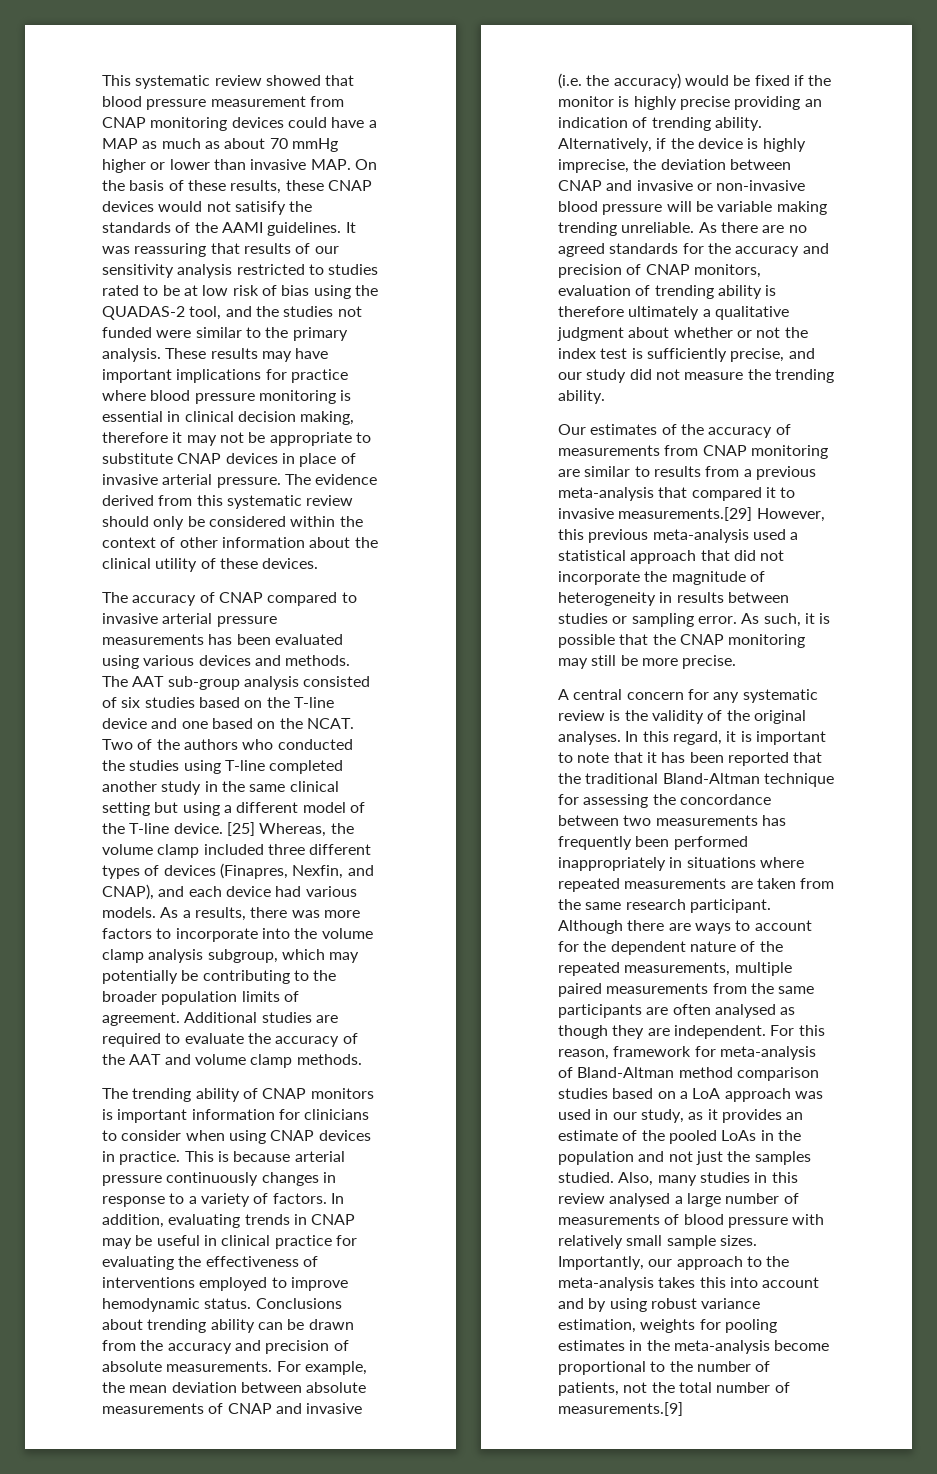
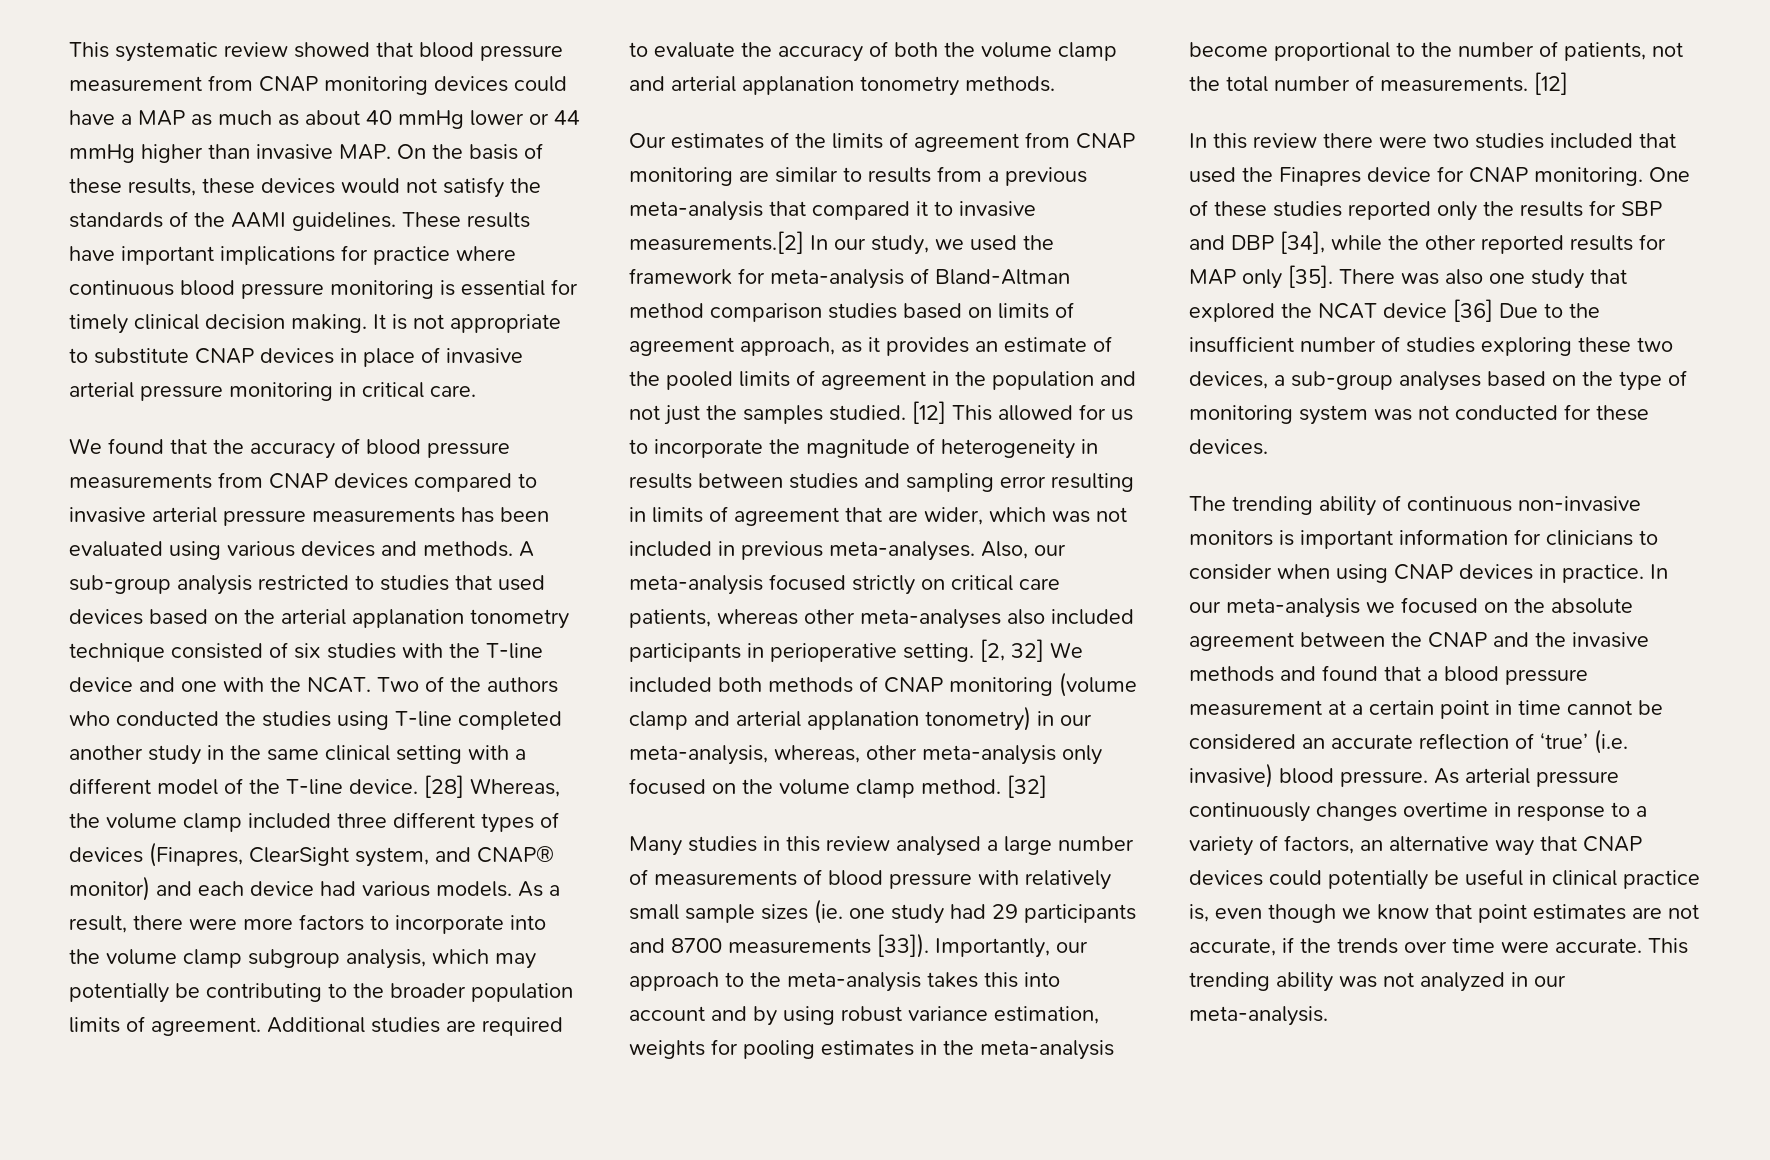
- This systematic review showed that blood pressure measurement from CNAP monitoring devices could have a MAP as much as about 70 mmHg higher or lower than invasive MAP. On the basis of these results, these CNAP devices would not satisify the standards of the AAMI guidelines.
+ This systematic review showed that blood pressure measurement from CNAP monitoring devices could have a MAP as much as about 40 mmHg lower or 44 mmHg higher than invasive MAP. On the basis of these results, these devices would not satisfy the standards of the AAMI guidelines.
- It was reassuring that results of our sensitivity analysis restricted to studies rated to be at low risk of bias using the QUADAS-2 tool, and the studies not funded were similar to the primary analysis.
- These results may have important implications for practice where blood pressure monitoring is essential in clinical decision making, therefore it may not be appropriate to substitute CNAP devices in place of invasive arterial pressure. The evidence derived from this systematic review should only be considered within the context of other information about the clinical utility of these devices.
- The accuracy of CNAP compared to invasive arterial pressure measurements has been evaluated using various devices and methods.
+ These results have important implications for practice where continuous blood pressure monitoring is essential for timely clinical decision making. It is not appropriate to substitute CNAP devices in place of invasive arterial pressure monitoring in critical care.
+ We found that the accuracy of blood pressure measurements from CNAP devices compared to invasive arterial pressure measurements has been evaluated using various devices and methods.
- The AAT sub-group analysis consisted of six studies based on the T-line device and one based on the NCAT.
+ A sub-group analysis restricted to studies that used devices based on the arterial applanation tonometry technique consisted of six studies with the T-line device and one with the NCAT.
- Two of the authors who conducted the studies using T-line completed another study in the same clinical setting but using a different model of the T-line device.
+ Two of the authors who conducted the studies using T-line completed another study in the same clinical setting with a different model of the T-line device.
- [25] Whereas, the volume clamp included three different types of devices (Finapres, Nexfin, and CNAP), and each device had various models.
+ [28] Whereas, the volume clamp included three different types of devices (Finapres, ClearSight system, and CNAP® monitor) and each device had various models.
- As a results, there was more factors to incorporate into the volume clamp analysis subgroup, which may potentially be contributing to the broader population limits of agreement.
+ As a result, there were more factors to incorporate into the volume clamp subgroup analysis, which may potentially be contributing to the broader population limits of agreement.
- Additional studies are required to evaluate the accuracy of the AAT and volume clamp methods.
- The trending ability of CNAP monitors is important information for clinicians to consider when using CNAP devices in practice. This is because arterial pressure continuously changes in response to a variety of factors. In addition, evaluating trends in CNAP may be useful in clinical practice for evaluating the effectiveness of interventions employed to improve hemodynamic status. Conclusions about trending ability can be drawn from the accuracy and precision of absolute measurements. For example, the mean deviation between absolute measurements of CNAP and invasive (i.e. the accuracy) would be fixed if the monitor is highly precise providing an indication of trending ability. Alternatively, if the device is highly imprecise, the deviation between CNAP and invasive or non-invasive blood pressure will be variable making trending unreliable. As there are no agreed standards for the accuracy and precision of CNAP monitors, evaluation of trending ability is therefore ultimately a qualitative judgment about whether or not the index test is sufficiently precise, and our study did not measure the trending ability.
+ Additional studies are required to evaluate the accuracy of both the volume clamp and arterial applanation tonometry methods.
- Our estimates of the accuracy of measurements from CNAP monitoring are similar to results from a previous meta-analysis that compared it to invasive measurements.[29] However, this previous meta-analysis used a statistical approach that did not incorporate the magnitude of heterogeneity in results between studies or sampling error. As such, it is possible that the CNAP monitoring may still be more precise.
- A central concern for any systematic review is the validity of the original analyses. In this regard, it is important to note that it has been reported that the traditional Bland-Altman technique for assessing the concordance between two measurements has frequently been performed inappropriately in situations where repeated measurements are taken from the same research participant. Although there are ways to account for the dependent nature of the repeated measurements, multiple paired measurements from the same participants are often analysed as though they are independent. For this reason, framework for meta-analysis of Bland-Altman method comparison studies based on a LoA approach was used in our study, as it provides an estimate of the pooled LoAs in the population and not just the samples studied.
+ Our estimates of the limits of agreement from CNAP monitoring are similar to results from a previous meta-analysis that compared it to invasive measurements.[2] In our study, we used the framework for meta-analysis of Bland-Altman method comparison studies based on limits of agreement approach, as it provides an estimate of the pooled limits of agreement in the population and not just the samples studied.
- Also, many studies in this review analysed a large number of measurements of blood pressure with relatively small sample sizes.
+ [12] This allowed for us to incorporate the magnitude of heterogeneity in results between studies and sampling error resulting in limits of agreement that are wider, which was not included in previous meta-analyses. Also, our meta-analysis focused strictly on critical care patients, whereas other meta-analyses also included participants in perioperative setting. [2, 32] We included both methods of CNAP monitoring (volume clamp and arterial applanation tonometry) in our meta-analysis, whereas, other meta-analysis only focused on the volume clamp method. [32]
+ Many studies in this review analysed a large number of measurements of blood pressure with relatively small sample sizes (ie. one study had 29 participants and 8700 measurements [33]).
- Importantly, our approach to the meta-analysis takes this into account and by using robust variance estimation, weights for pooling estimates in the meta-analysis become proportional to the number of patients, not the total number of measurements.[9]
+ Importantly, our approach to the meta-analysis takes this into account and by using robust variance estimation, weights for pooling estimates in the meta-analysis become proportional to the number of patients, not the total number of measurements. [12]
+ In this review there were two studies included that used the Finapres device for CNAP monitoring. One of these studies reported only the results for SBP and DBP [34], while the other reported results for MAP only [35]. There was also one study that explored the NCAT device [36] Due to the insufficient number of studies exploring these two devices, a sub-group analyses based on the type of monitoring system was not conducted for these devices.
+ The trending ability of continuous non-invasive monitors is important information for clinicians to consider when using CNAP devices in practice. In our meta-analysis we focused on the absolute agreement between the CNAP and the invasive methods and found that a blood pressure measurement at a certain point in time cannot be considered an accurate reflection of ‘true’ (i.e. invasive) blood pressure. As arterial pressure continuously changes overtime in response to a variety of factors, an alternative way that CNAP devices could potentially be useful in clinical practice is, even though we know that point estimates are not accurate, if the trends over time were accurate. This trending ability was not analyzed in our meta-analysis.

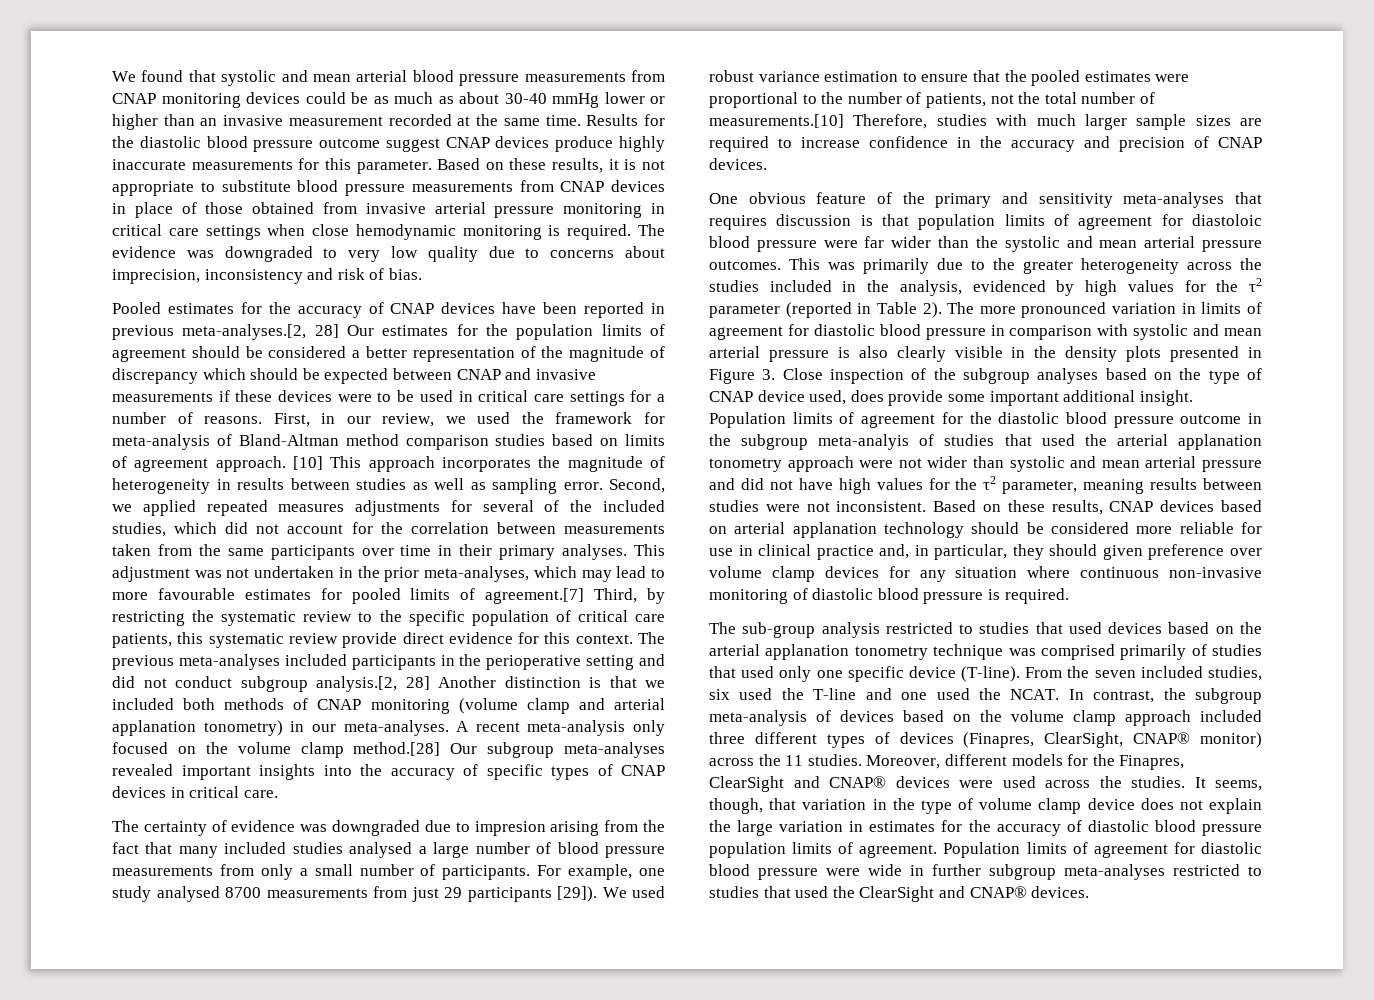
- This systematic review showed that blood pressure measurement from CNAP monitoring devices could have a MAP as much as about 40 mmHg lower or 44 mmHg higher than invasive MAP. On the basis of these results, these devices would not satisfy the standards of the AAMI guidelines. These results have important implications for practice where continuous blood pressure monitoring is essential for timely clinical decision making. It is not appropriate to substitute CNAP devices in place of invasive arterial pressure monitoring in critical care.
- We found that the accuracy of blood pressure measurements from CNAP devices compared to invasive arterial pressure measurements has been evaluated using various devices and methods. A sub-group analysis restricted to studies that used devices based on the arterial applanation tonometry technique consisted of six studies with the T-line device and one with the NCAT. Two of the authors who conducted the studies using T-line completed another study in the same clinical setting with a different model of the T-line device. [28] Whereas, the volume clamp included three different types of devices (Finapres, ClearSight system, and CNAP® monitor) and each device had various models. As a result, there were more factors to incorporate into the volume clamp subgroup analysis, which may potentially be contributing to the broader population limits of agreement. Additional studies are required to evaluate the accuracy of both the volume clamp and arterial applanation tonometry methods.
- Our estimates of the limits of agreement from CNAP monitoring are similar to results from a previous meta-analysis that compared it to invasive measurements.[2] In our study, we used the framework for meta-analysis of Bland-Altman method comparison studies based on limits of agreement approach, as it provides an estimate of the pooled limits of agreement in the population and not just the samples studied. [12] This allowed for us to incorporate the magnitude of heterogeneity in results between studies and sampling error resulting in limits of agreement that are wider, which was not included in previous meta-analyses. Also, our meta-analysis focused strictly on critical care patients, whereas other meta-analyses also included participants in perioperative setting. [2, 32] We included both methods of CNAP monitoring (volume clamp and arterial applanation tonometry) in our meta-analysis, whereas, other meta-analysis only focused on the volume clamp method. [32]
- Many studies in this review analysed a large number of measurements of blood pressure with relatively small sample sizes (ie. one study had 29 participants and 8700 measurements [33]). Importantly, our approach to the meta-analysis takes this into account and by using robust variance estimation, weights for pooling estimates in the meta-analysis become proportional to the number of patients, not the total number of measurements. [12]
- In this review there were two studies included that used the Finapres device for CNAP monitoring. One of these studies reported only the results for SBP and DBP [34], while the other reported results for MAP only [35]. There was also one study that explored the NCAT device [36] Due to the insufficient number of studies exploring these two devices, a sub-group analyses based on the type of monitoring system was not conducted for these devices.
- The trending ability of continuous non-invasive monitors is important information for clinicians to consider when using CNAP devices in practice. In our meta-analysis we focused on the absolute agreement between the CNAP and the invasive methods and found that a blood pressure measurement at a certain point in time cannot be considered an accurate reflection of ‘true’ (i.e. invasive) blood pressure. As arterial pressure continuously changes overtime in response to a variety of factors, an alternative way that CNAP devices could potentially be useful in clinical practice is, even though we know that point estimates are not accurate, if the trends over time were accurate. This trending ability was not analyzed in our meta-analysis.
+ We found that systolic and mean arterial blood pressure measurements from CNAP monitoring devices could be as much as about 30-40 mmHg lower or higher than an invasive measurement recorded at the same time. Results for the diastolic blood pressure outcome suggest CNAP devices produce highly inaccurate measurements for this parameter. Based on these results, it is not appropriate to substitute blood pressure measurements from CNAP devices in place of those obtained from invasive arterial pressure monitoring in critical care settings when close hemodynamic monitoring is required. The evidence was downgraded to very low quality due to concerns about imprecision, inconsistency and risk of bias.
+ Pooled estimates for the accuracy of CNAP devices have been reported in previous meta-analyses.[2, 28] Our estimates for the population limits of agreement should be considered a better representation of the magnitude of discrepancy which should be expected between CNAP and invasive measurements if these devices were to be used in critical care settings for a number of reasons. First, in our review, we used the framework for meta-analysis of Bland-Altman method comparison studies based on limits of agreement approach. [10] This approach incorporates the magnitude of heterogeneity in results between studies as well as sampling error. Second, we applied repeated measures adjustments for several of the included studies, which did not account for the correlation between measurements taken from the same participants over time in their primary analyses. This adjustment was not undertaken in the prior meta-analyses, which may lead to more favourable estimates for pooled limits of agreement.[7] Third, by restricting the systematic review to the specific population of critical care patients, this systematic review provide direct evidence for this context. The previous meta-analyses included participants in the perioperative setting and did not conduct subgroup analysis.[2, 28] Another distinction is that we included both methods of CNAP monitoring (volume clamp and arterial applanation tonometry) in our meta-analyses. A recent meta-analysis only focused on the volume clamp method.[28] Our subgroup meta-analyses revealed important insights into the accuracy of specific types of CNAP devices in critical care.
+ The certainty of evidence was downgraded due to impresion arising from the fact that many included studies analysed a large number of blood pressure measurements from only a small number of participants. For example, one study analysed 8700 measurements from just 29 participants [29]). We used robust variance estimation to ensure that the pooled estimates were proportional to the number of patients, not the total number of measurements.[10] Therefore, studies with much larger sample sizes are required to increase confidence in the accuracy and precision of CNAP devices.
+ One obvious feature of the primary and sensitivity meta-analyses that requires discussion is that population limits of agreement for diastoloic blood pressure were far wider than the systolic and mean arterial pressure outcomes. This was primarily due to the greater heterogeneity across the studies included in the analysis, evidenced by high values for the τ2 parameter (reported in Table 2). The more pronounced variation in limits of agreement for diastolic blood pressure in comparison with systolic and mean arterial pressure is also clearly visible in the density plots presented in Figure 3. Close inspection of the subgroup analyses based on the type of CNAP device used, does provide some important additional insight. Population limits of agreement for the diastolic blood pressure outcome in the subgroup meta-analyis of studies that used the arterial applanation tonometry approach were not wider than systolic and mean arterial pressure and did not have high values for the τ2 parameter, meaning results between studies were not inconsistent. Based on these results, CNAP devices based on arterial applanation technology should be considered more reliable for use in clinical practice and, in particular, they should given preference over volume clamp devices for any situation where continuous non-invasive monitoring of diastolic blood pressure is required.
+ The sub-group analysis restricted to studies that used devices based on the arterial applanation tonometry technique was comprised primarily of studies that used only one specific device (T-line). From the seven included studies, six used the T-line and one used the NCAT. In contrast, the subgroup meta-analysis of devices based on the volume clamp approach included three different types of devices (Finapres, ClearSight, CNAP® monitor) across the 11 studies. Moreover, different models for the Finapres, ClearSight and CNAP® devices were used across the studies. It seems, though, that variation in the type of volume clamp device does not explain the large variation in estimates for the accuracy of diastolic blood pressure population limits of agreement. Population limits of agreement for diastolic blood pressure were wide in further subgroup meta-analyses restricted to studies that used the ClearSight and CNAP® devices.

